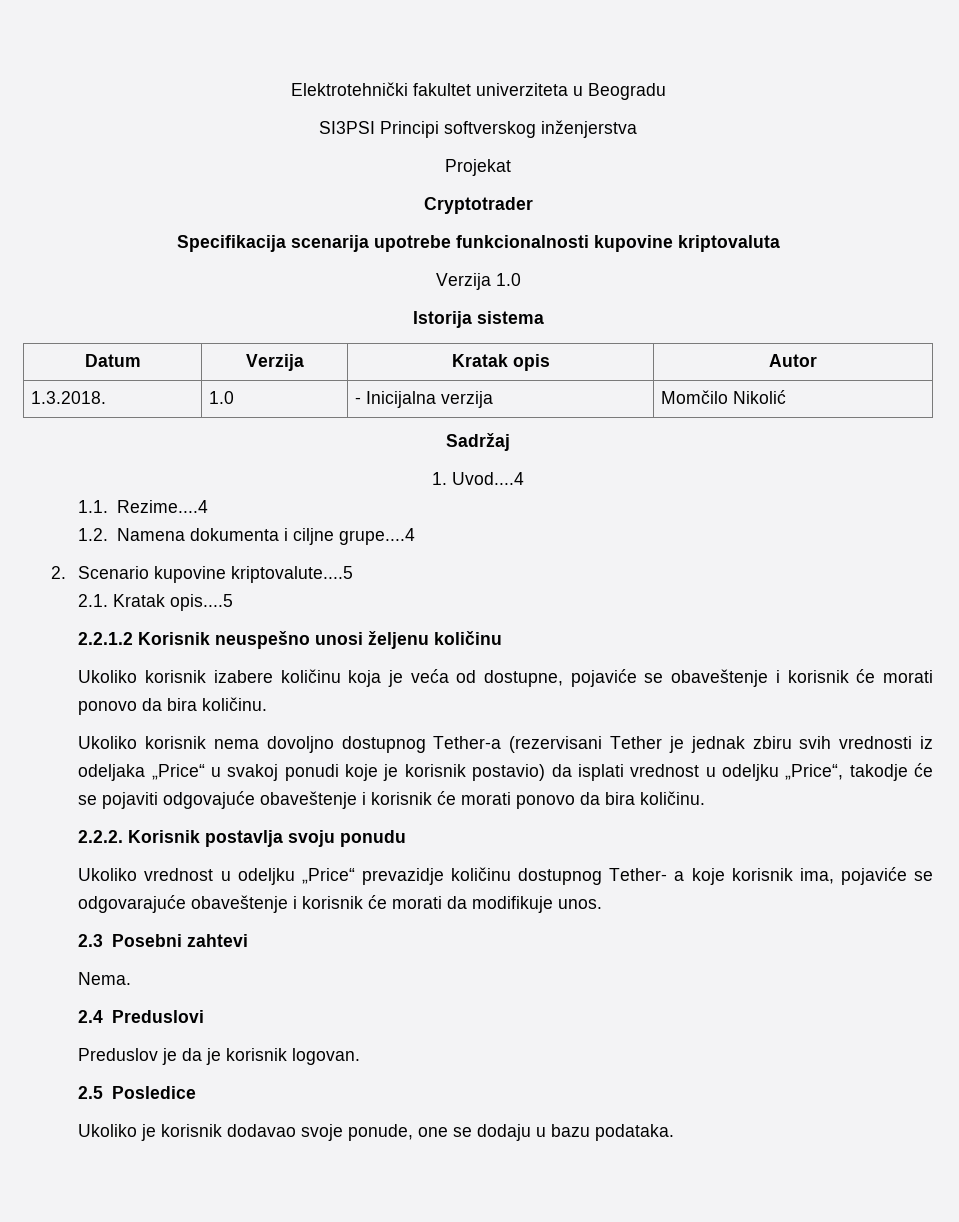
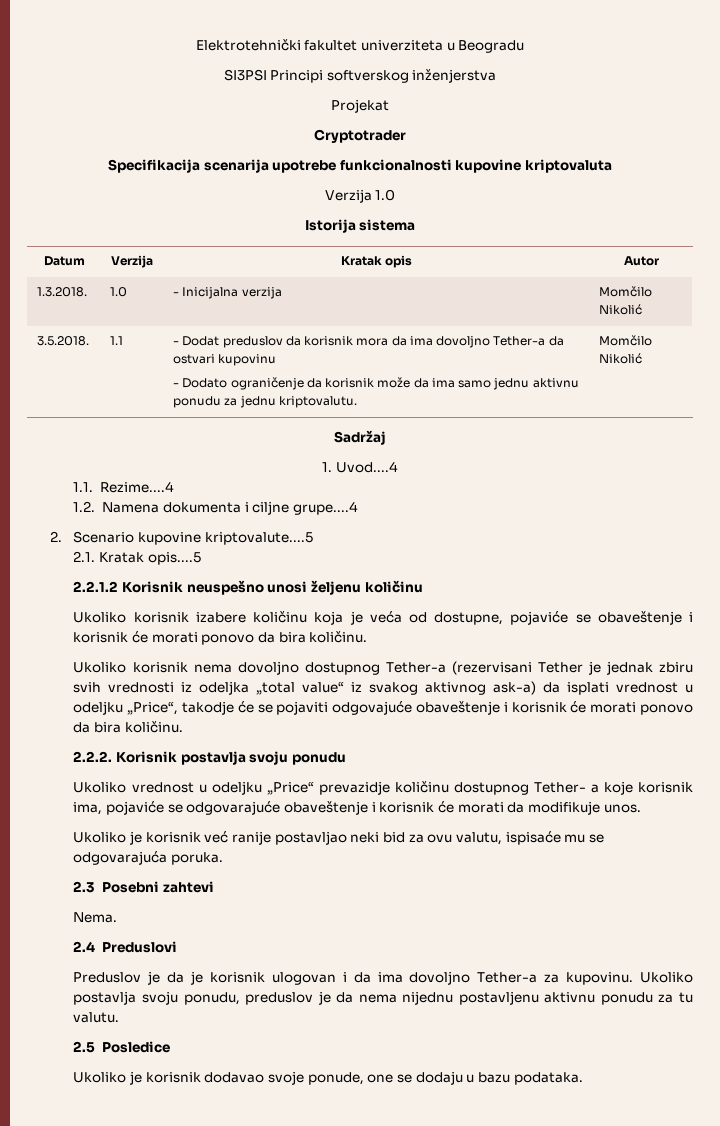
+ 3.5.2018. | 1.1 | - Dodat preduslov da korisnik mora da ima dovoljno Tether-a da ostvari kupovinu
+ - Dodato ograničenje da korisnik može da ima samo jednu aktivnu ponudu za jednu kriptovalutu. | Momčilo Nikolić
- Ukoliko korisnik nema dovoljno dostupnog Tether-a (rezervisani Tether je jednak zbiru svih vrednosti iz odeljaka „Price“ u svakoj ponudi koje je korisnik postavio) da isplati vrednost u odeljku „Price“, takodje će se pojaviti odgovajuće obaveštenje i korisnik će morati ponovo da bira količinu.
+ Ukoliko korisnik nema dovoljno dostupnog Tether-a (rezervisani Tether je jednak zbiru svih vrednosti iz odeljka „total value“ iz svakog aktivnog ask-a) da isplati vrednost u odeljku „Price“, takodje će se pojaviti odgovajuće obaveštenje i korisnik će morati ponovo da bira količinu.
+ Ukoliko je korisnik već ranije postavljao neki bid za ovu valutu, ispisaće mu se odgovarajuća poruka.
- Preduslov je da je korisnik logovan.
+ Preduslov je da je korisnik ulogovan i da ima dovoljno Tether-a za kupovinu. Ukoliko postavlja svoju ponudu, preduslov je da nema nijednu postavljenu aktivnu ponudu za tu valutu.

